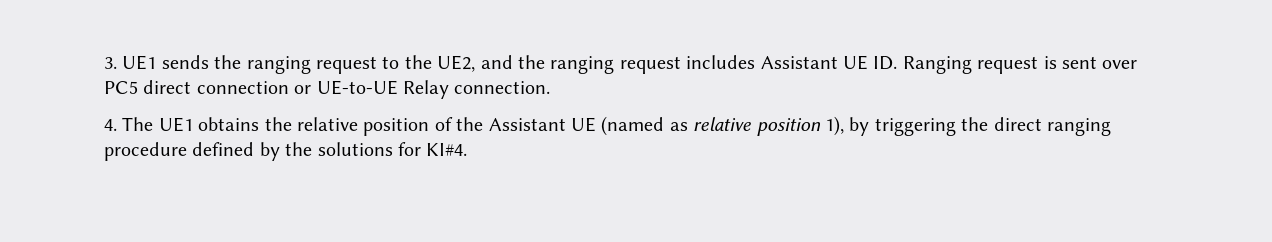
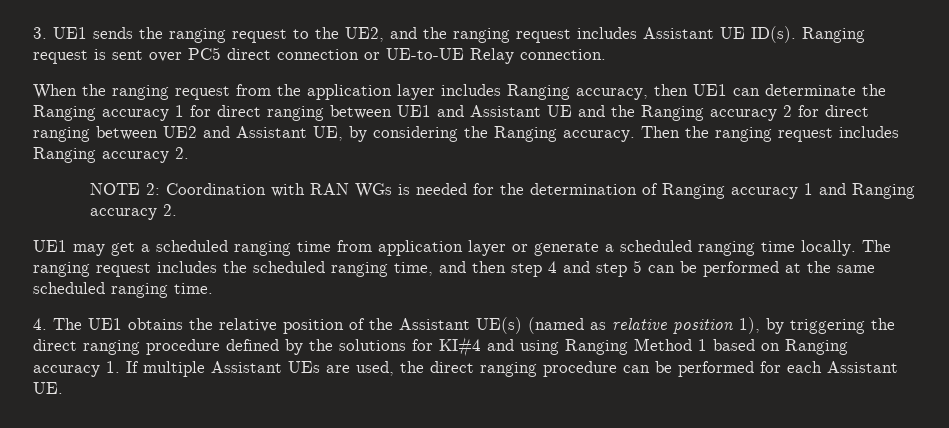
- 3. UE1 sends the ranging request to the UE2, and the ranging request includes Assistant UE ID. Ranging request is sent over PC5 direct connection or UE-to-UE Relay connection.
+ 3. UE1 sends the ranging request to the UE2, and the ranging request includes Assistant UE ID(s). Ranging request is sent over PC5 direct connection or UE-to-UE Relay connection.
+ When the ranging request from the application layer includes Ranging accuracy, then UE1 can determinate the Ranging accuracy 1 for direct ranging between UE1 and Assistant UE and the Ranging accuracy 2 for direct ranging between UE2 and Assistant UE, by considering the Ranging accuracy. Then the ranging request includes Ranging accuracy 2.
+ NOTE 2: Coordination with RAN WGs is needed for the determination of Ranging accuracy 1 and Ranging accuracy 2.
+ UE1 may get a scheduled ranging time from application layer or generate a scheduled ranging time locally. The ranging request includes the scheduled ranging time, and then step 4 and step 5 can be performed at the same scheduled ranging time.
- 4. The UE1 obtains the relative position of the Assistant UE (named as relative position 1), by triggering the direct ranging procedure defined by the solutions for KI#4.
+ 4. The UE1 obtains the relative position of the Assistant UE(s) (named as relative position 1), by triggering the direct ranging procedure defined by the solutions for KI#4 and using Ranging Method 1 based on Ranging accuracy 1. If multiple Assistant UEs are used, the direct ranging procedure can be performed for each Assistant UE.

